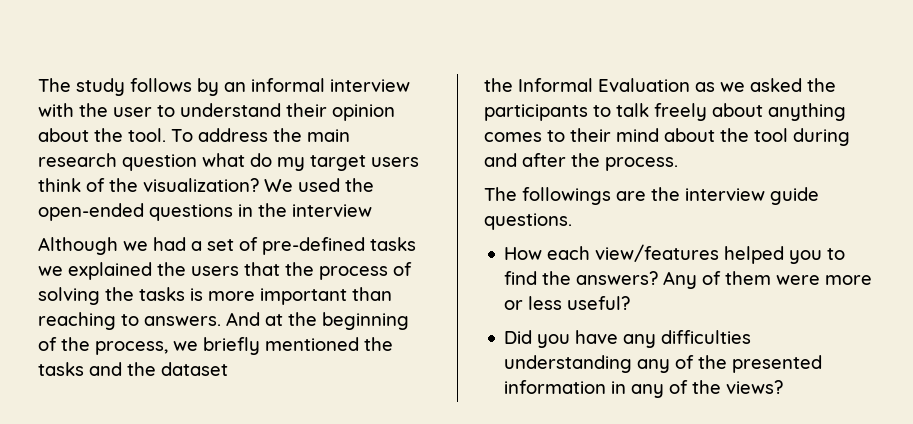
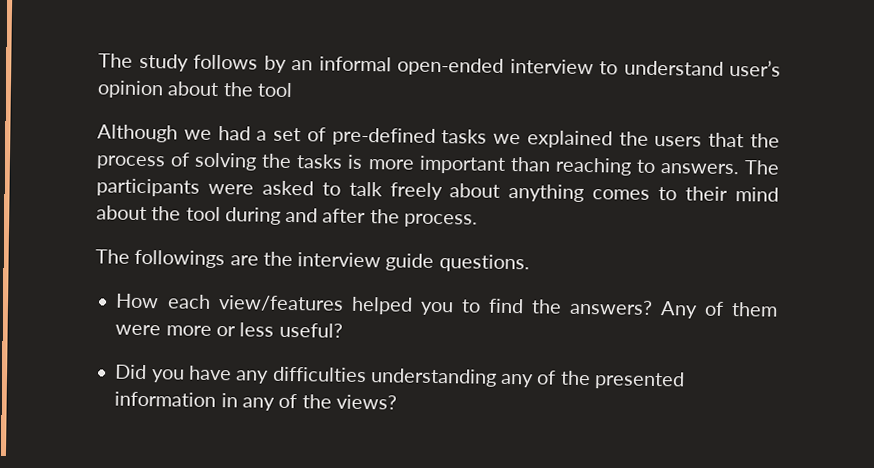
- The study follows by an informal interview with the user to understand their opinion about the tool. To address the main research question what do my target users think of the visualization? We used the open-ended questions in the interview
+ The study follows by an informal open-ended interview to understand user’s opinion about the tool
- And at the beginning of the process, we briefly mentioned the tasks and the dataset
- the Informal Evaluation as we asked the participants to talk freely about anything comes to their mind about the tool during and after the process.
+ The participants were asked to talk freely about anything comes to their mind about the tool during and after the process.

